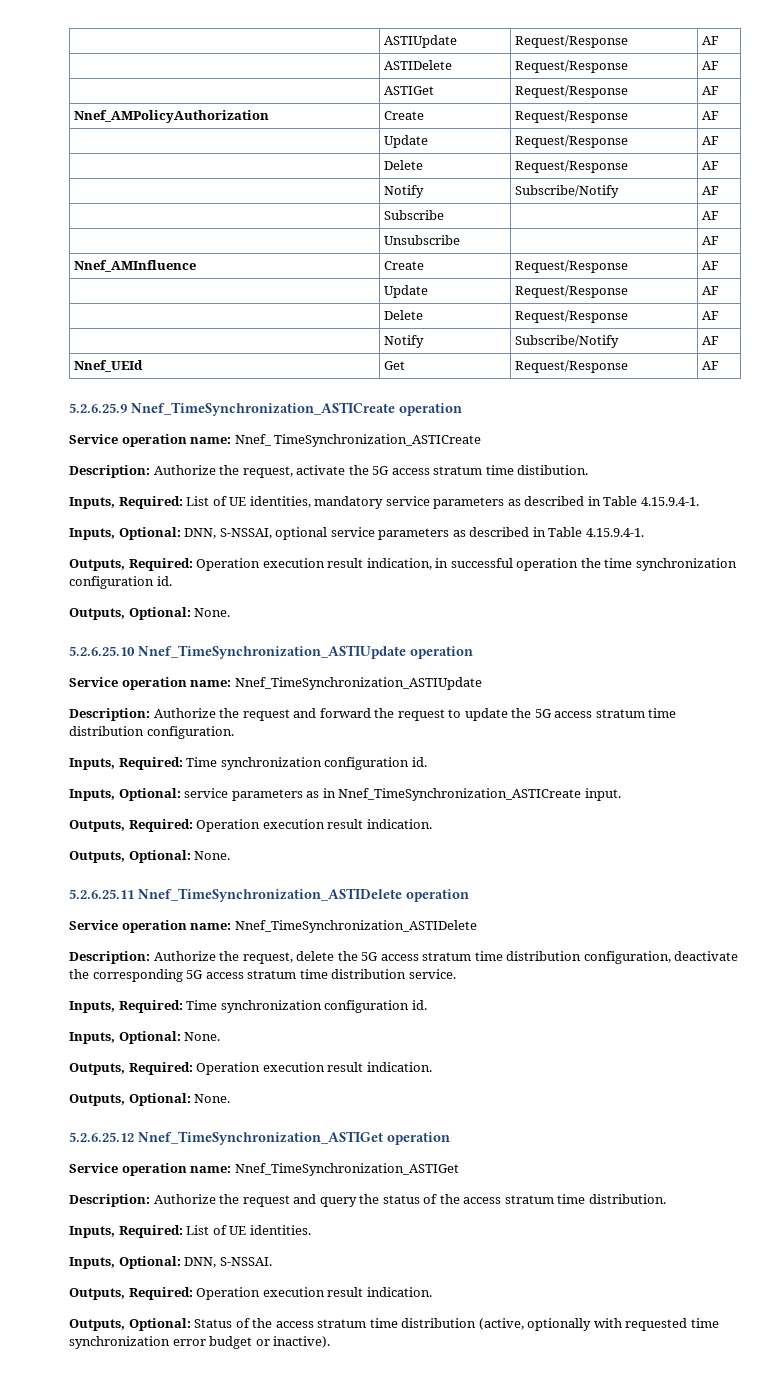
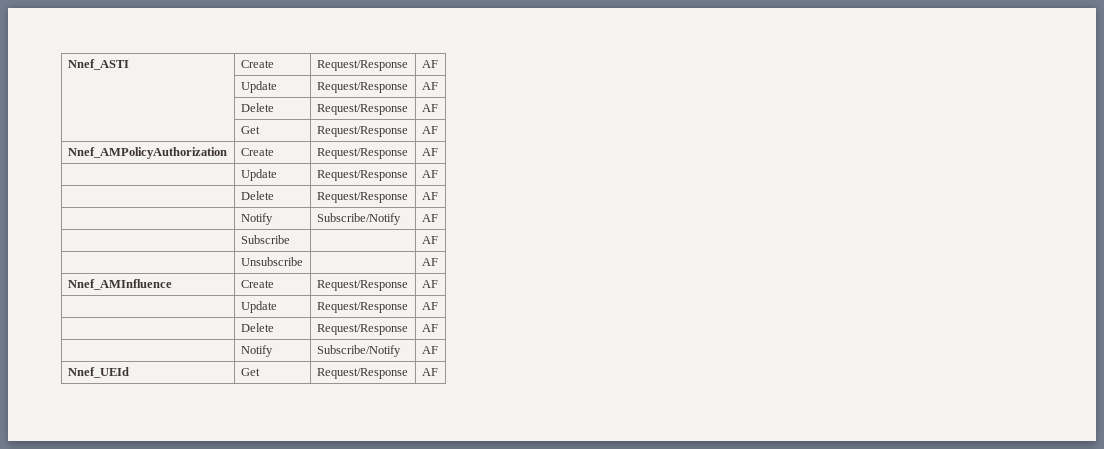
- | ASTIUpdate | Request/Response | AF
- | ASTIDelete | Request/Response | AF
- | ASTIGet | Request/Response | AF
+ Nnef_ASTI | Create | Request/Response | AF
+ | Update | Request/Response | AF
+ | Delete | Request/Response | AF
+ | Get | Request/Response | AF
- 5.2.6.25.9 Nnef_TimeSynchronization_ASTICreate operation
- Service operation name: Nnef_ TimeSynchronization_ASTICreate
- Description: Authorize the request, activate the 5G access stratum time distibution.
- Inputs, Required: List of UE identities, mandatory service parameters as described in Table 4.15.9.4-1.
- Inputs, Optional: DNN, S-NSSAI, optional service parameters as described in Table 4.15.9.4-1.
- Outputs, Required: Operation execution result indication, in successful operation the time synchronization configuration id.
- Outputs, Optional: None.
- 5.2.6.25.10 Nnef_TimeSynchronization_ASTIUpdate operation
- Service operation name: Nnef_TimeSynchronization_ASTIUpdate
- Description: Authorize the request and forward the request to update the 5G access stratum time distribution configuration.
- Inputs, Required: Time synchronization configuration id.
- Inputs, Optional: service parameters as in Nnef_TimeSynchronization_ASTICreate input.
- Outputs, Required: Operation execution result indication.
- Outputs, Optional: None.
- 5.2.6.25.11 Nnef_TimeSynchronization_ASTIDelete operation
- Service operation name: Nnef_TimeSynchronization_ASTIDelete
- Description: Authorize the request, delete the 5G access stratum time distribution configuration, deactivate the corresponding 5G access stratum time distribution service.
- Inputs, Required: Time synchronization configuration id.
- Inputs, Optional: None.
- Outputs, Required: Operation execution result indication.
- Outputs, Optional: None.
- 5.2.6.25.12 Nnef_TimeSynchronization_ASTIGet operation
- Service operation name: Nnef_TimeSynchronization_ASTIGet
- Description: Authorize the request and query the status of the access stratum time distribution.
- Inputs, Required: List of UE identities.
- Inputs, Optional: DNN, S-NSSAI.
- Outputs, Required: Operation execution result indication.
- Outputs, Optional: Status of the access stratum time distribution (active, optionally with requested time synchronization error budget or inactive).

